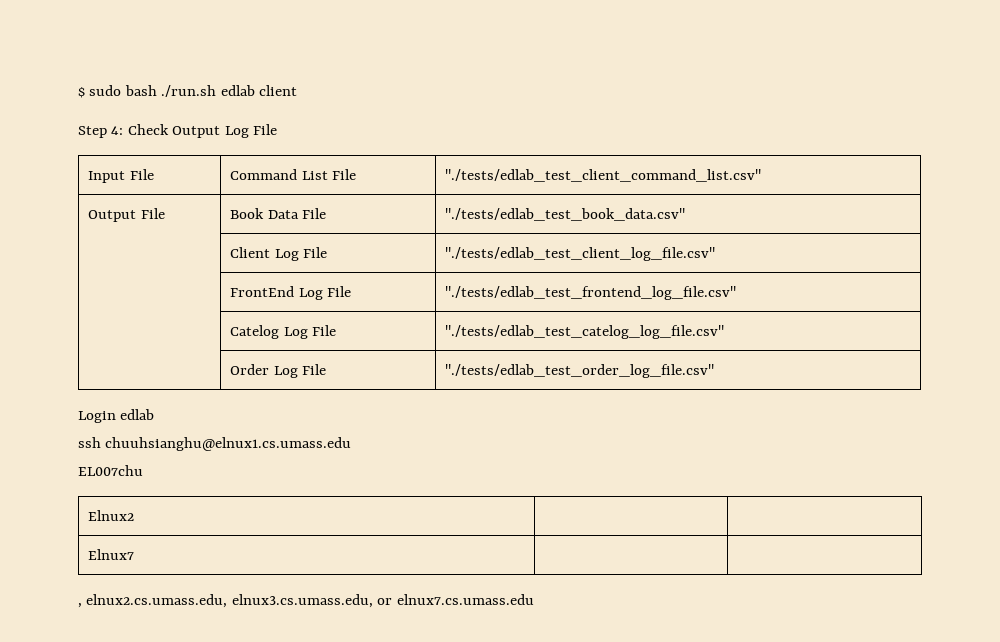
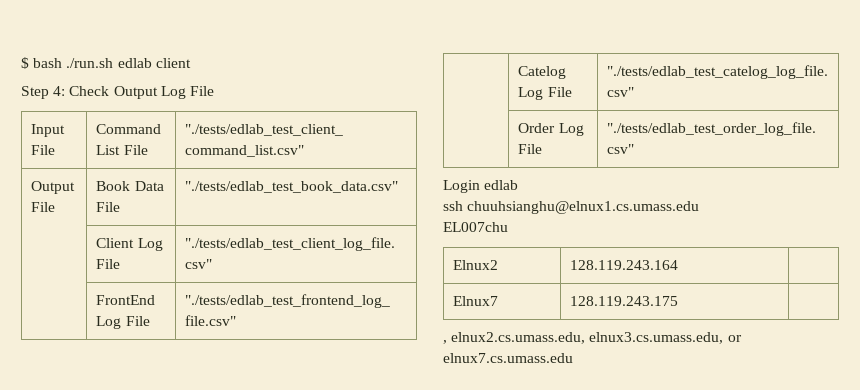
- $ sudo bash ./run.sh edlab client
+ $ bash ./run.sh edlab client
- Elnux2 | |
+ Elnux2 | 128.119.243.164 |
- Elnux7 | |
+ Elnux7 | 128.119.243.175 |

